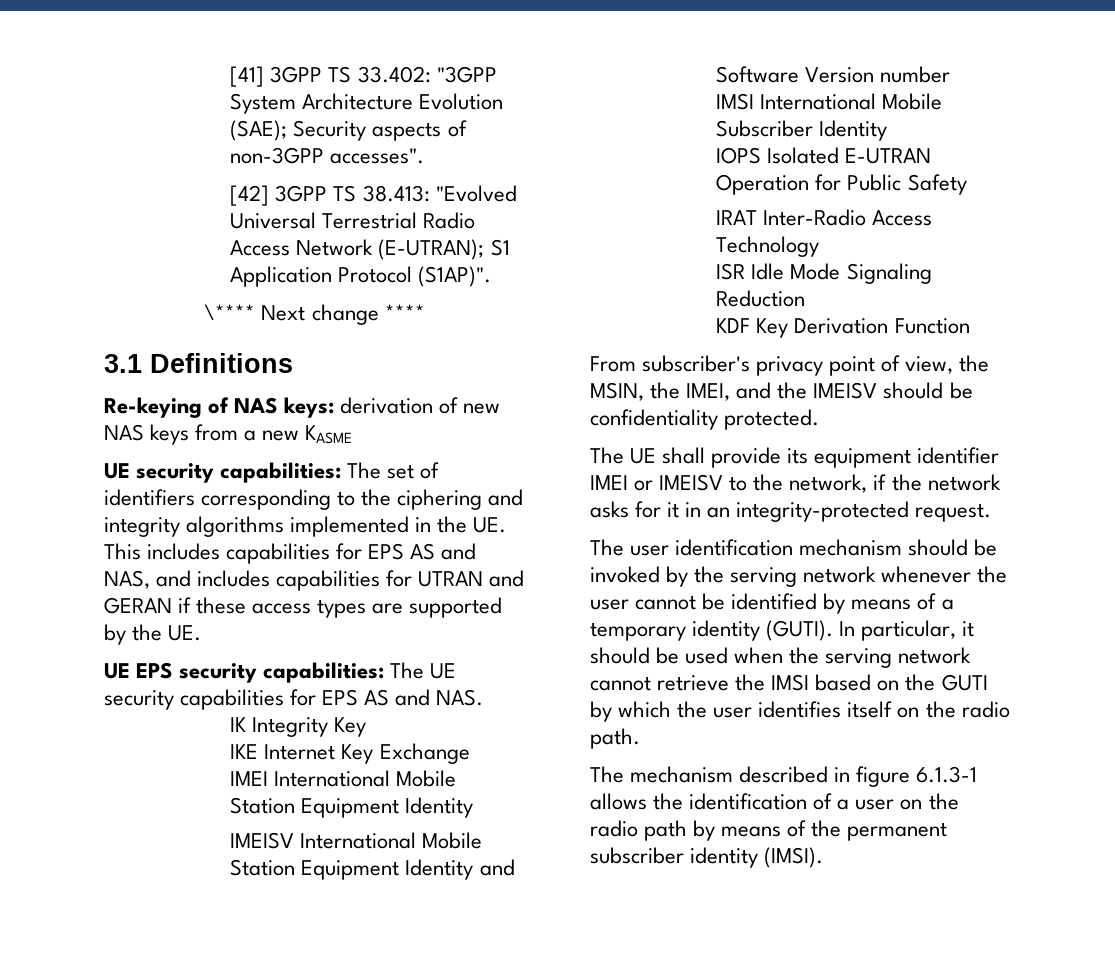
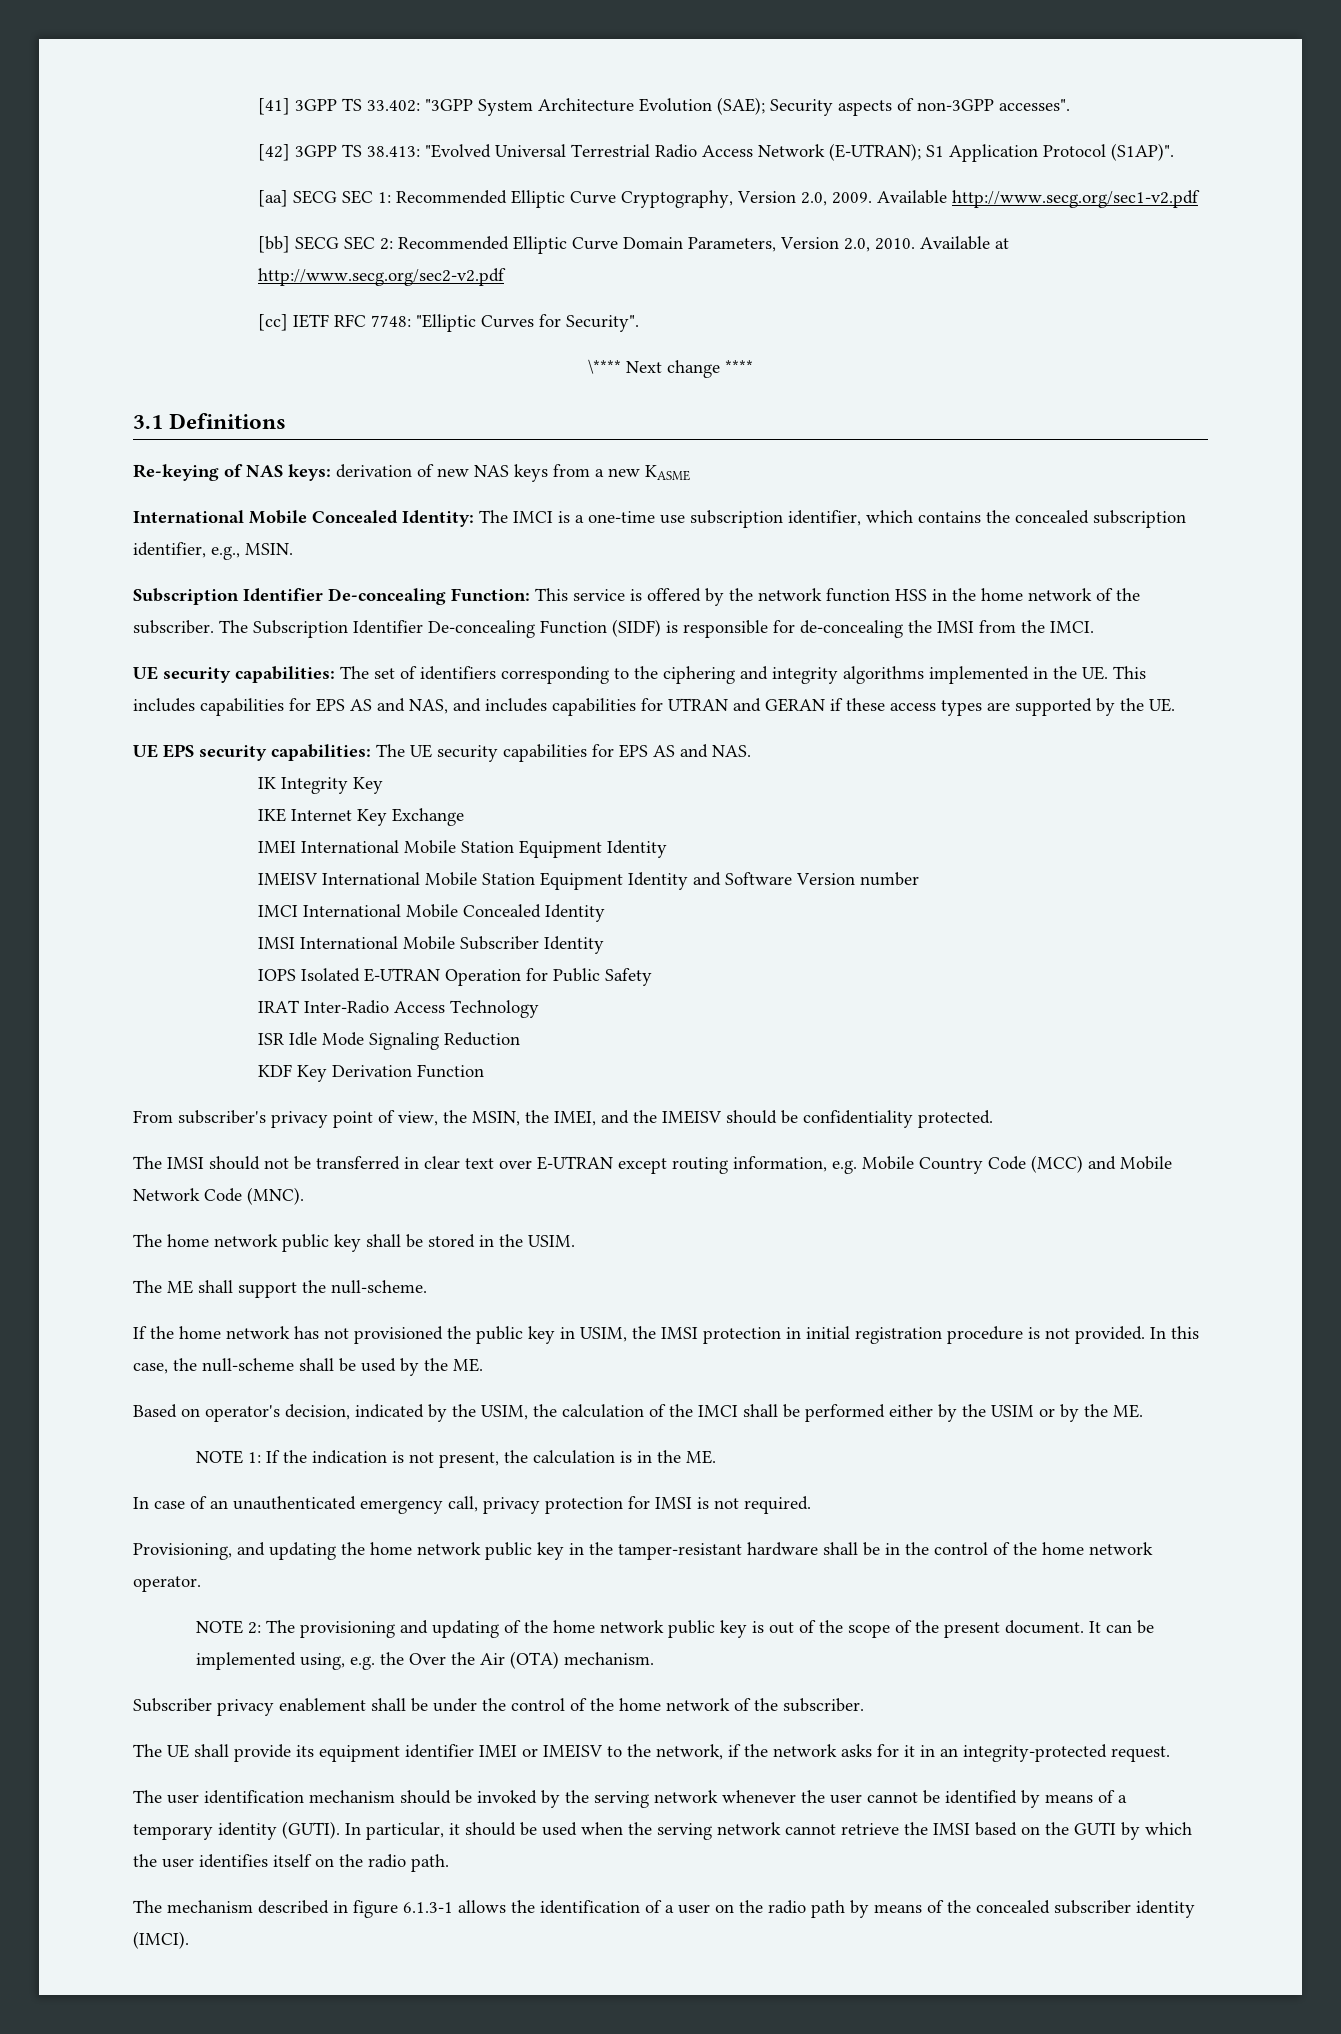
+ [aa] SECG SEC 1: Recommended Elliptic Curve Cryptography, Version 2.0, 2009. Available http://www.secg.org/sec1-v2.pdf
+ [bb] SECG SEC 2: Recommended Elliptic Curve Domain Parameters, Version 2.0, 2010. Available at http://www.secg.org/sec2-v2.pdf
+ [cc] IETF RFC 7748: "Elliptic Curves for Security".
+ International Mobile Concealed Identity: The IMCI is a one-time use subscription identifier, which contains the concealed subscription identifier, e.g., MSIN.
+ Subscription Identifier De-concealing Function: This service is offered by the network function HSS in the home network of the subscriber. The Subscription Identifier De-concealing Function (SIDF) is responsible for de-concealing the IMSI from the IMCI.
+ IMCI International Mobile Concealed Identity
+ The IMSI should not be transferred in clear text over E-UTRAN except routing information, e.g. Mobile Country Code (MCC) and Mobile Network Code (MNC).
+ The home network public key shall be stored in the USIM.
+ The ME shall support the null-scheme.
+ If the home network has not provisioned the public key in USIM, the IMSI protection in initial registration procedure is not provided. In this case, the null-scheme shall be used by the ME.
+ Based on operator's decision, indicated by the USIM, the calculation of the IMCI shall be performed either by the USIM or by the ME.
+ NOTE 1: If the indication is not present, the calculation is in the ME.
+ In case of an unauthenticated emergency call, privacy protection for IMSI is not required.
+ Provisioning, and updating the home network public key in the tamper-resistant hardware shall be in the control of the home network operator.
+ NOTE 2: The provisioning and updating of the home network public key is out of the scope of the present document. It can be implemented using, e.g. the Over the Air (OTA) mechanism.
+ Subscriber privacy enablement shall be under the control of the home network of the subscriber.
- The mechanism described in figure 6.1.3-1 allows the identification of a user on the radio path by means of the permanent subscriber identity (IMSI).
+ The mechanism described in figure 6.1.3-1 allows the identification of a user on the radio path by means of the concealed subscriber identity (IMCI).

